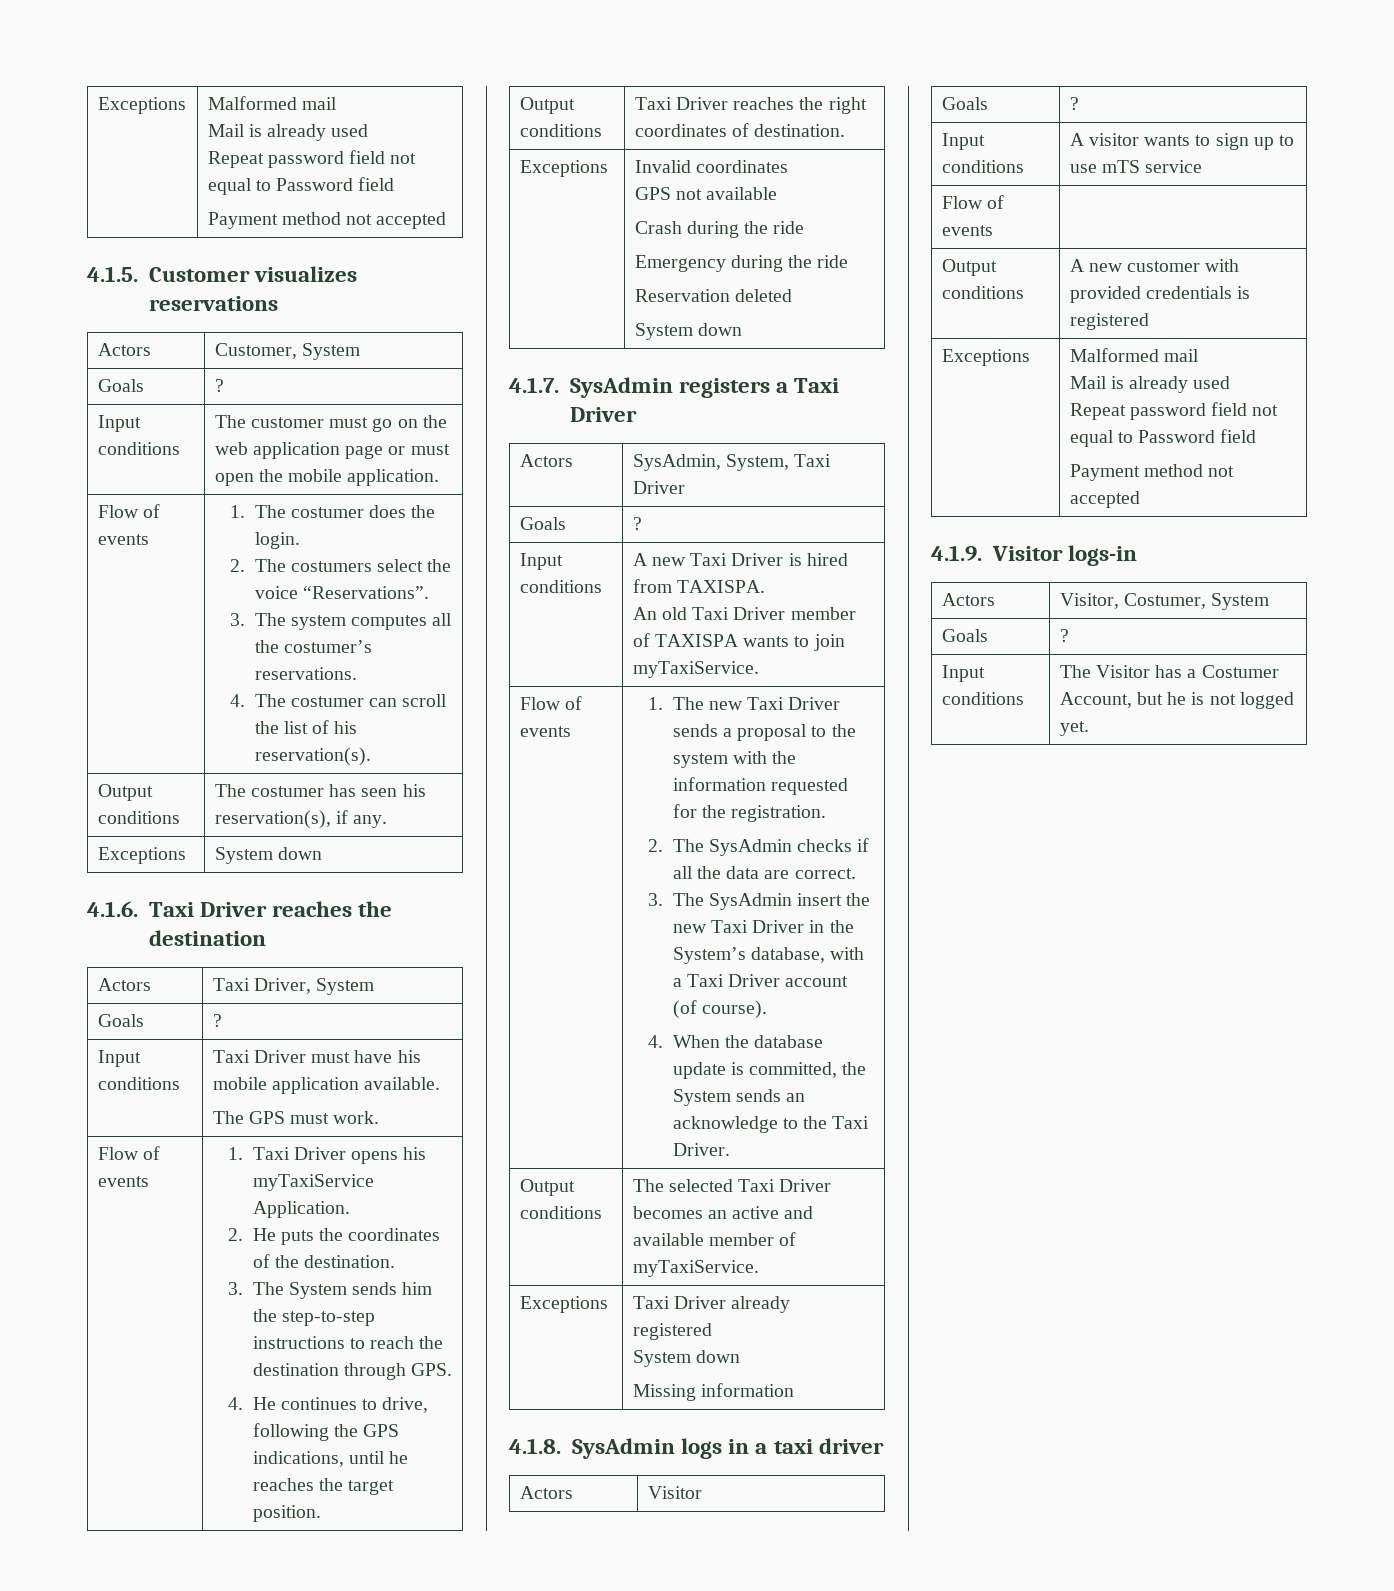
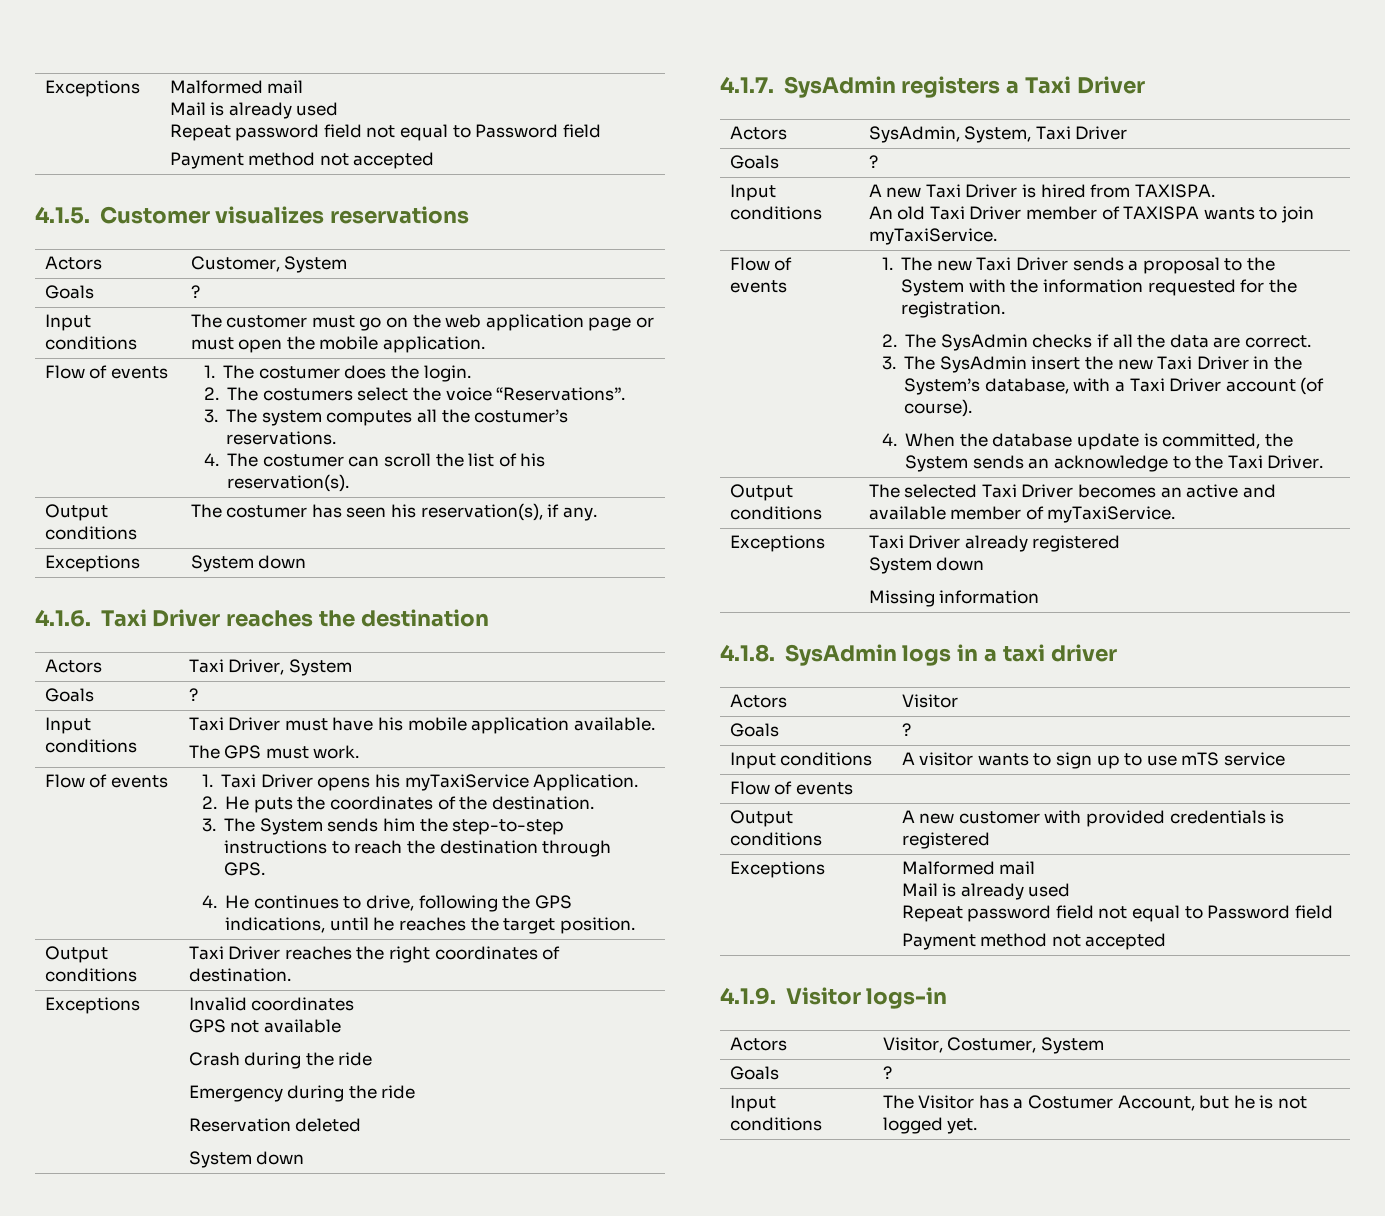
- 1. The new Taxi Driver sends a proposal to the system with the information requested for the registration.
+ 1. The new Taxi Driver sends a proposal to the System with the information requested for the registration.

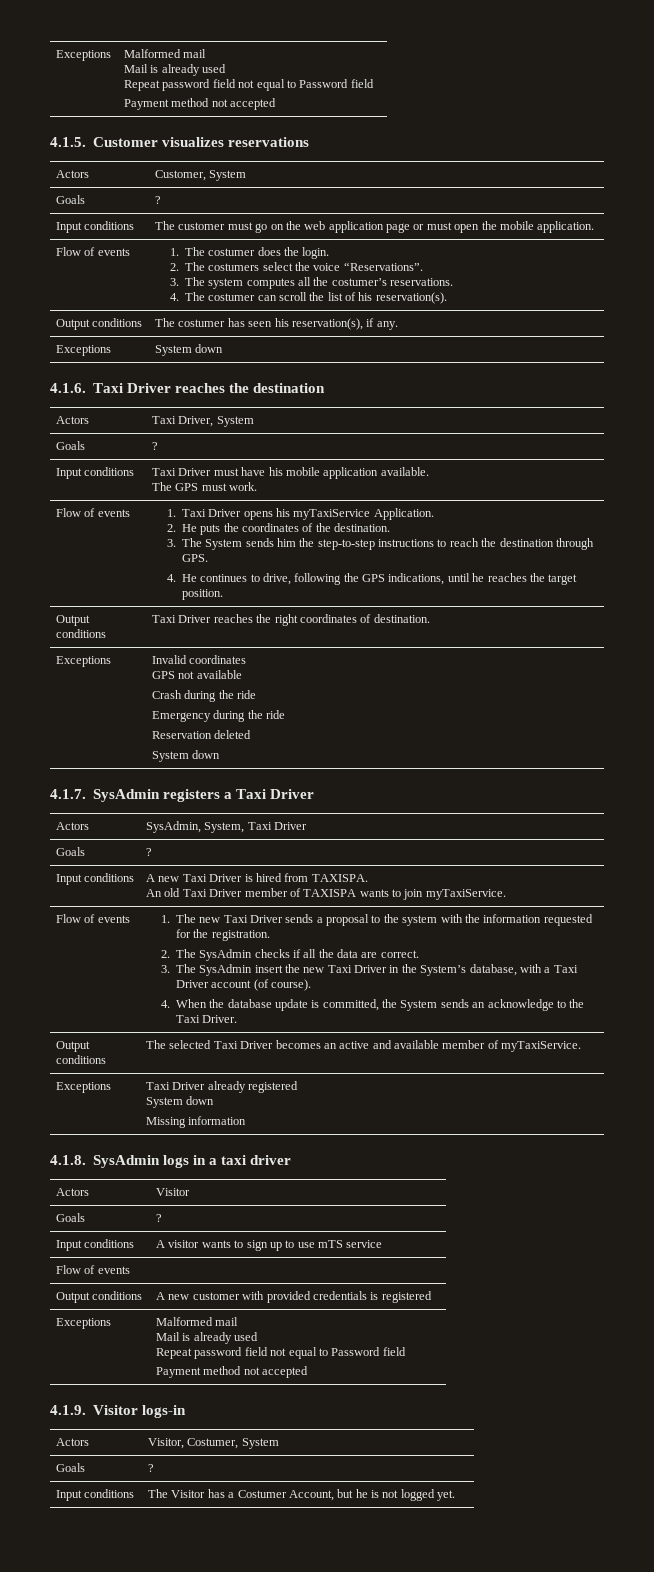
- 1. The new Taxi Driver sends a proposal to the System with the information requested for the registration.
+ 1. The new Taxi Driver sends a proposal to the system with the information requested for the registration.

